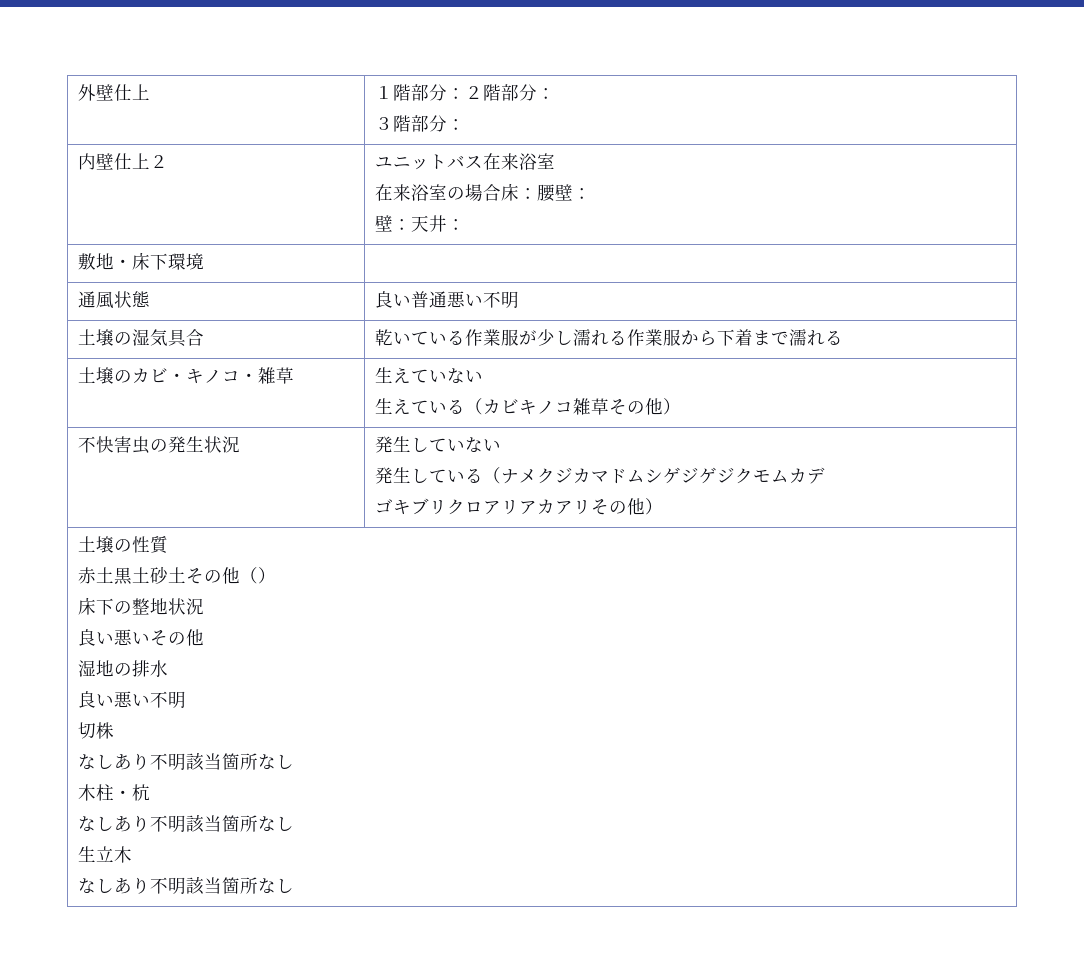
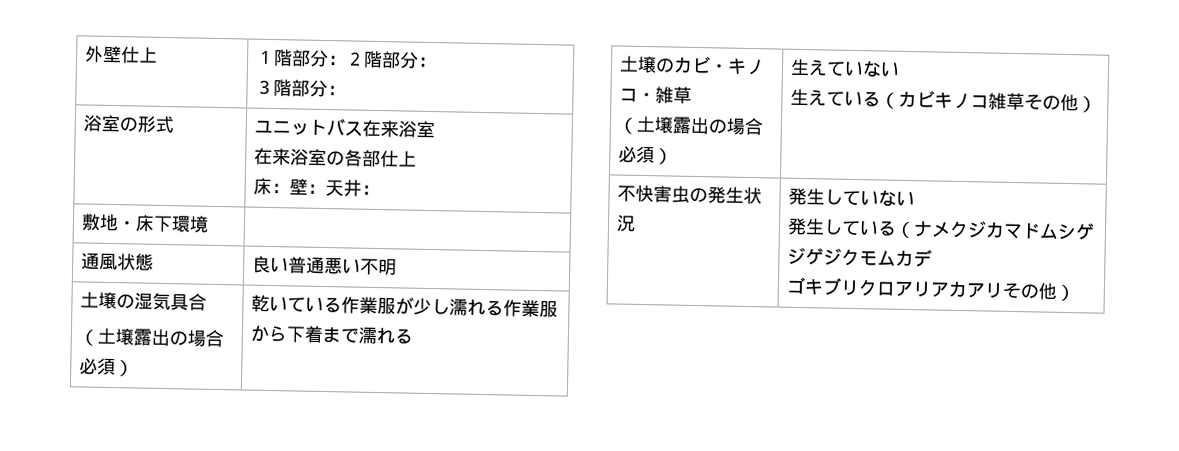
- 内壁仕上２ | ユニットバス在来浴室
- 在来浴室の場合床：腰壁：
- 壁：天井：
+ 浴室の形式 | ユニットバス在来浴室
+ 在来浴室の各部仕上
+ 床：壁：天井：
- 土壌の湿気具合 | 乾いている作業服が少し濡れる作業服から下着まで濡れる
+ 土壌の湿気具合
+ （土壌露出の場合必須） | 乾いている作業服が少し濡れる作業服から下着まで濡れる
- 土壌のカビ・キノコ・雑草 | 生えていない
+ 土壌のカビ・キノコ・雑草
+ （土壌露出の場合必須） | 生えていない
- 土壌の性質
- 赤土黒土砂土その他（）
- 床下の整地状況
- 良い悪いその他
- 湿地の排水
- 良い悪い不明
- 切株
- なしあり不明該当箇所なし
- 木柱・杭
- なしあり不明該当箇所なし
- 生立木
- なしあり不明該当箇所なし

